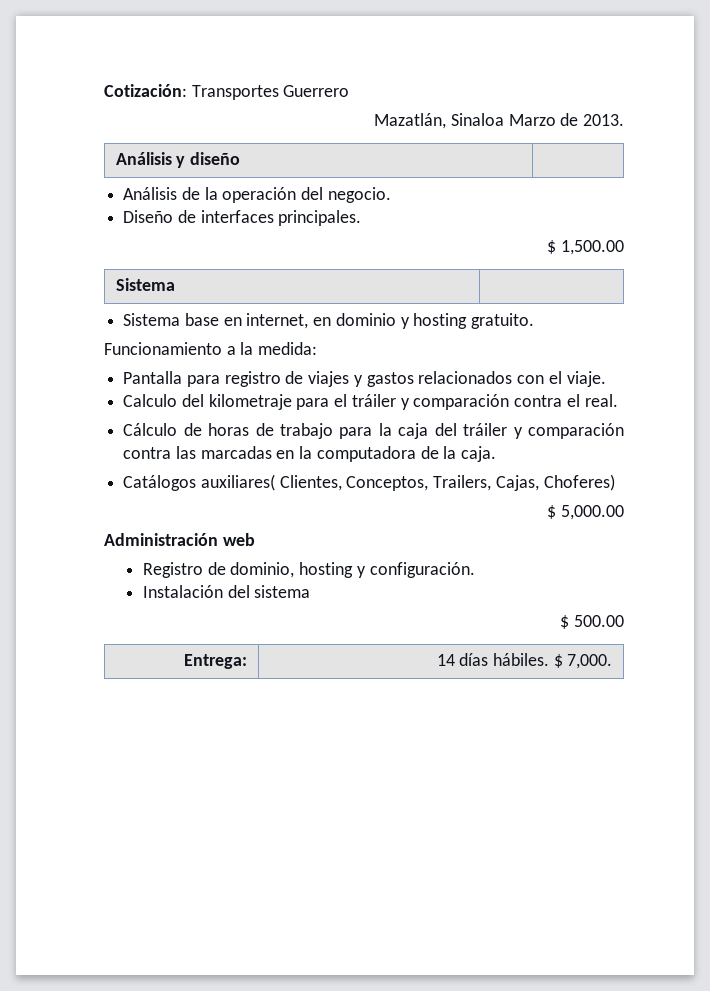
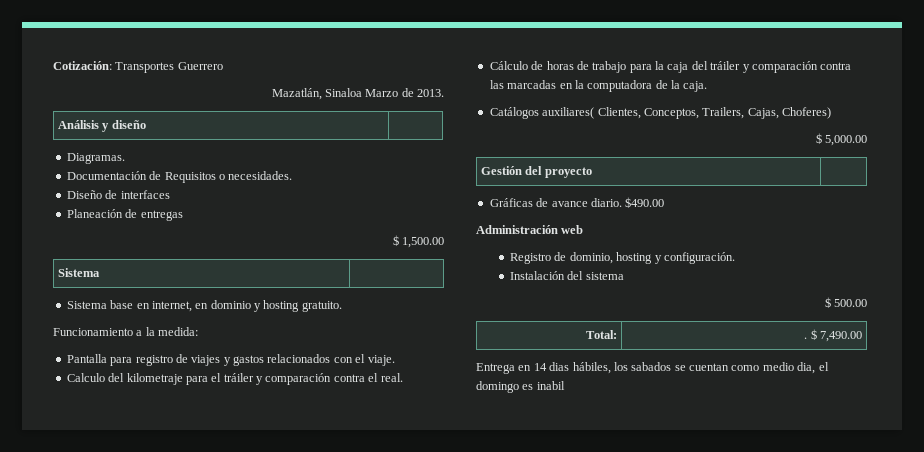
- Análisis de la operación del negocio.
+ Diagramas.
+ Documentación de Requisitos o necesidades.
- Diseño de interfaces principales.
+ Diseño de interfaces
+ Planeación de entregas
+ Gestión del proyecto |
+ Gráficas de avance diario. $490.00
- Entrega: | 14 días hábiles. $ 7,000.
+ Total: | . $ 7,490.00
+ Entrega en 14 dias hábiles, los sabados se cuentan como medio dia, el domingo es inabil

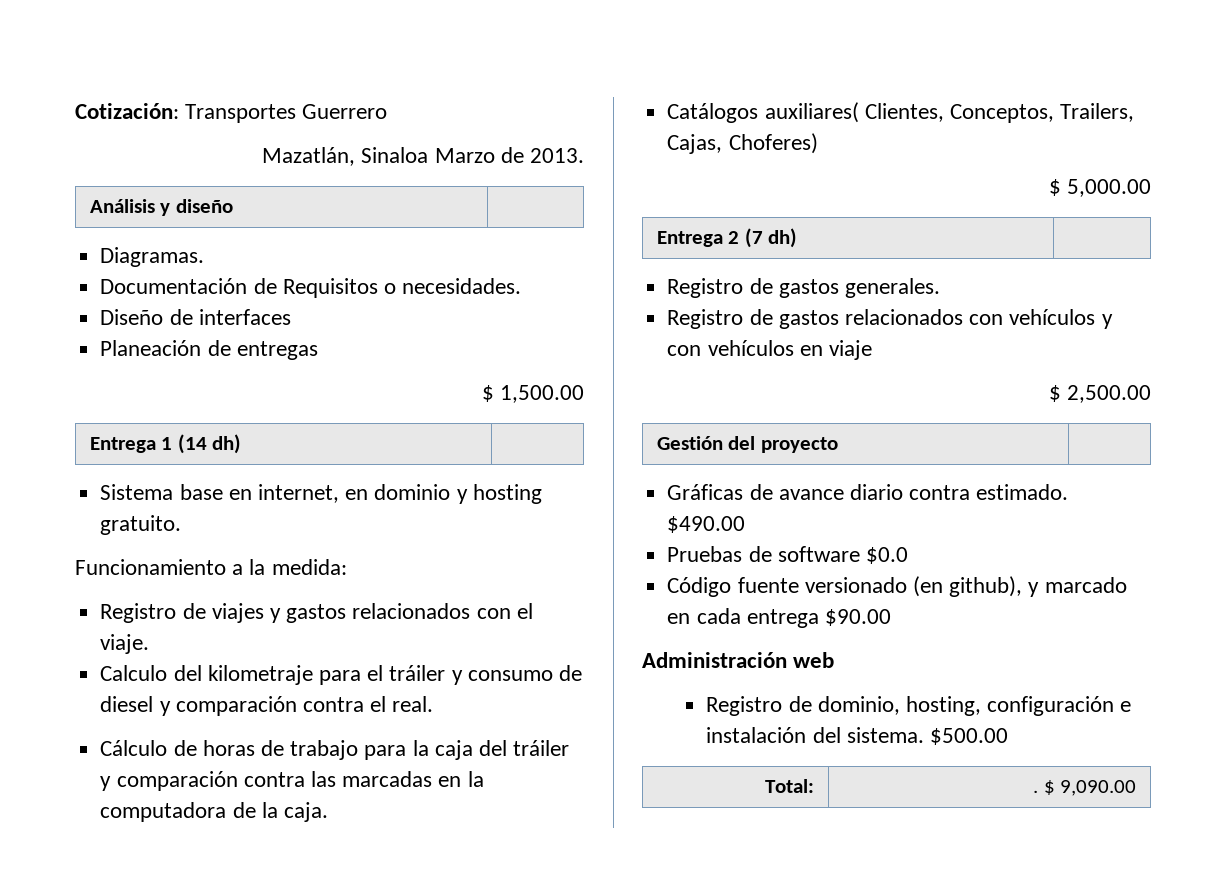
- Sistema |
+ Entrega 1 (14 dh) |
- Pantalla para registro de viajes y gastos relacionados con el viaje.
+ Registro de viajes y gastos relacionados con el viaje.
- Calculo del kilometraje para el tráiler y comparación contra el real.
+ Calculo del kilometraje para el tráiler y consumo de diesel y comparación contra el real.
+ Entrega 2 (7 dh) |
+ Registro de gastos generales.
+ Registro de gastos relacionados con vehículos y con vehículos en viaje
+ $ 2,500.00
- Gráficas de avance diario. $490.00
+ Gráficas de avance diario contra estimado. $490.00
+ Pruebas de software $0.0
+ Código fuente versionado (en github), y marcado en cada entrega $90.00
- Registro de dominio, hosting y configuración.
- Instalación del sistema
- $ 500.00
- Total: | . $ 7,490.00
- Entrega en 14 dias hábiles, los sabados se cuentan como medio dia, el domingo es inabil
+ Registro de dominio, hosting, configuración e instalación del sistema. $500.00
+ Total: | . $ 9,090.00

